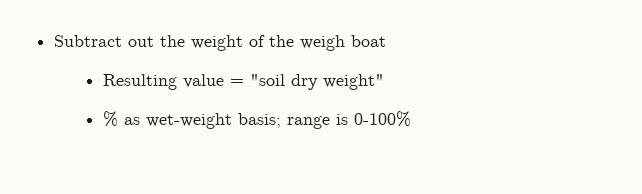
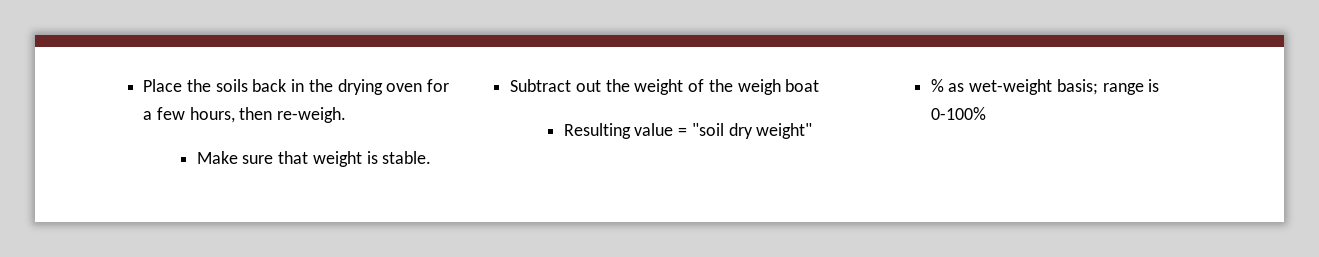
+ Place the soils back in the drying oven for a few hours, then re-weigh.
+ Make sure that weight is stable.

